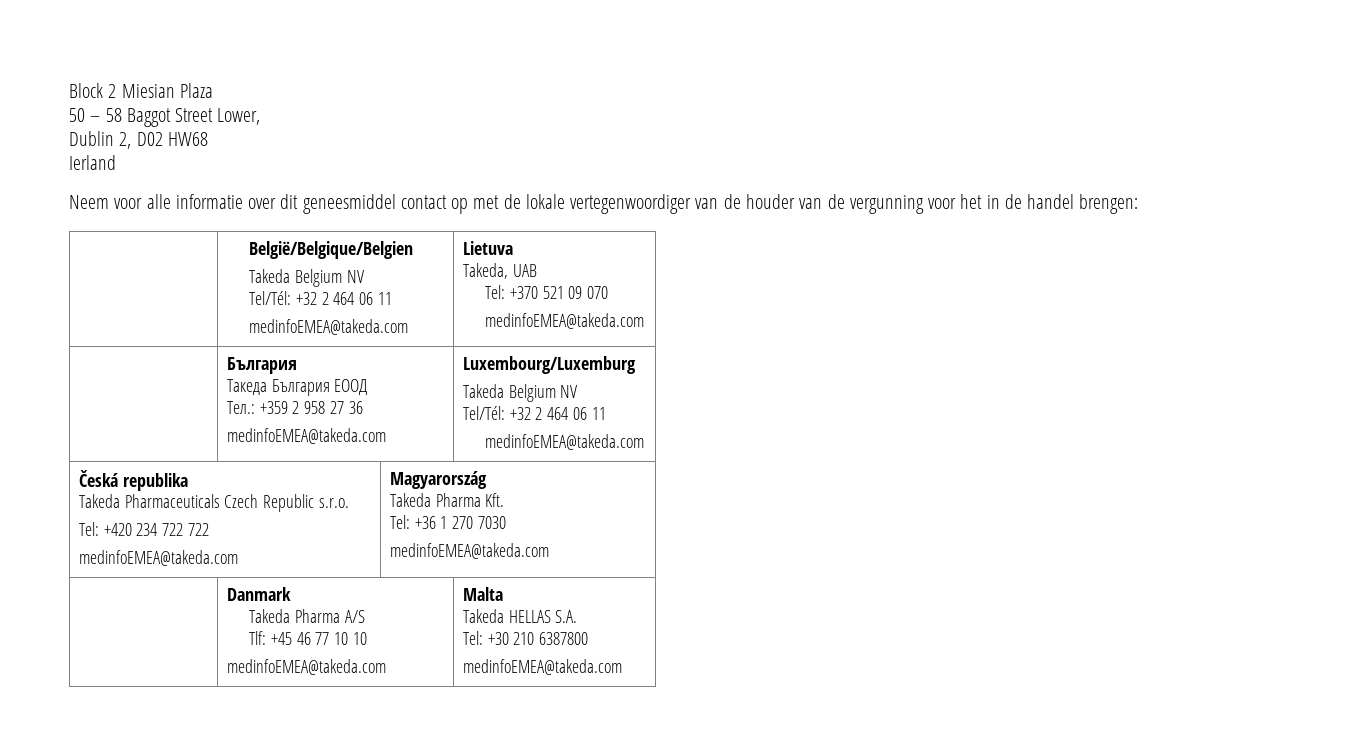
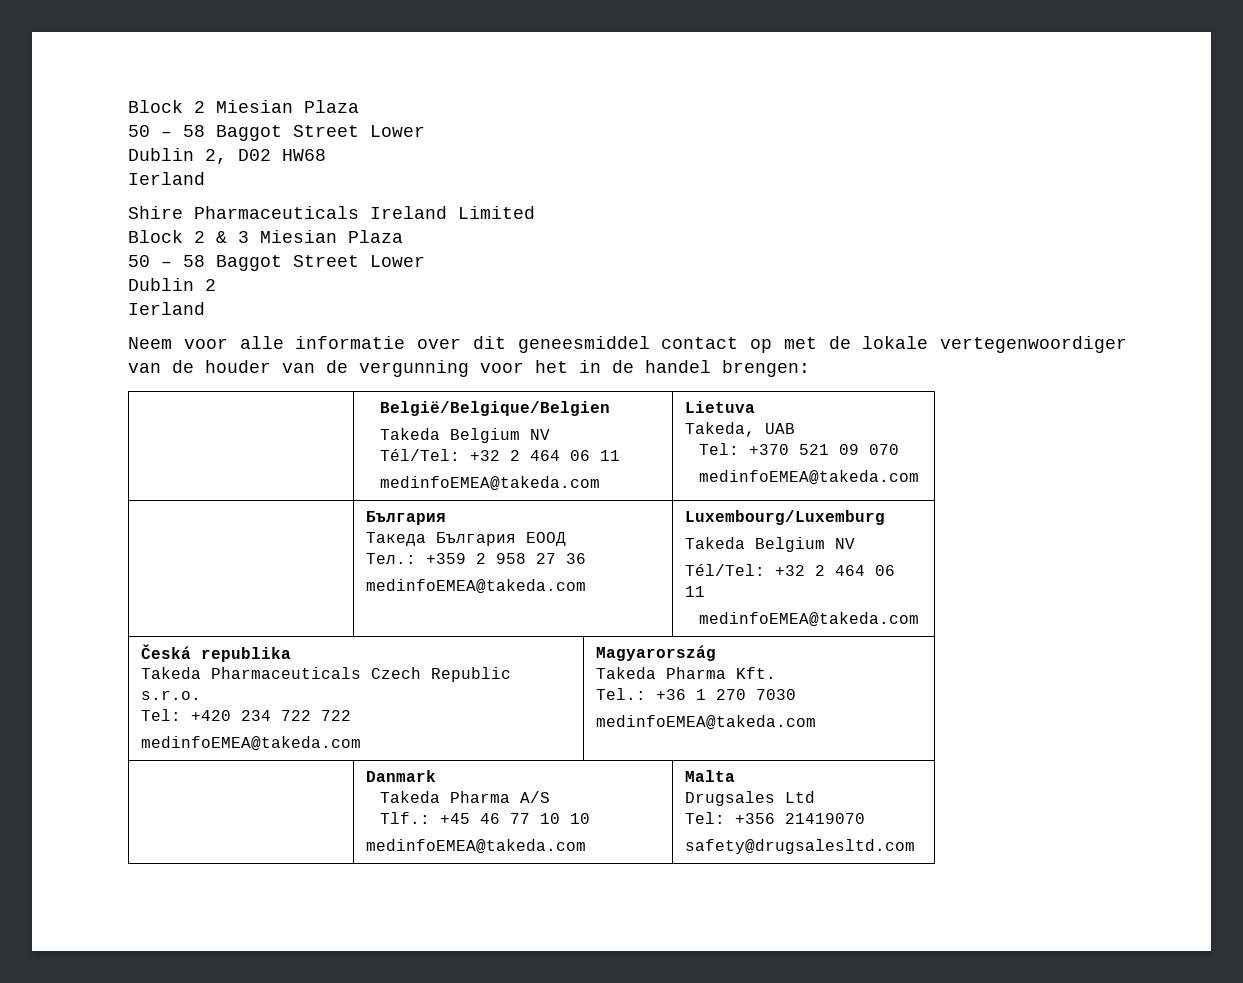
  Block 2 Miesian Plaza
- 50 – 58 Baggot Street Lower,
+ 50 – 58 Baggot Street Lower
+ Shire Pharmaceuticals Ireland Limited
+ Block 2 & 3 Miesian Plaza
+ 50 – 58 Baggot Street Lower
+ Dublin 2
+ Ierland
  | België/Belgique/Belgien
  Takeda Belgium NV
- Tel/Tél: +32 2 464 06 11
+ Tél/Tel: +32 2 464 06 11
  | България
  Такеда България ЕООД
  Тел.: +359 2 958 27 36
  medinfoEMEA@takeda.com | Luxembourg/Luxemburg
  Takeda Belgium NV
- Tel/Tél: +32 2 464 06 11
+ Tél/Tel: +32 2 464 06 11
  Česká republika
  Takeda Pharmaceuticals Czech Republic s.r.o.
  Tel: +420 234 722 722
  medinfoEMEA@takeda.com | Magyarország
  Takeda Pharma Kft.
- Tel: +36 1 270 7030
+ Tel.: +36 1 270 7030
  | Danmark
  Takeda Pharma A/S
- Tlf: +45 46 77 10 10
+ Tlf.: +45 46 77 10 10
  medinfoEMEA@takeda.com | Malta
- Τakeda HELLAS S.A.
- Tel: +30 210 6387800
- medinfoEMEA@takeda.com
+ Drugsales Ltd
+ Tel: +356 21419070
+ safety@drugsalesltd.com

